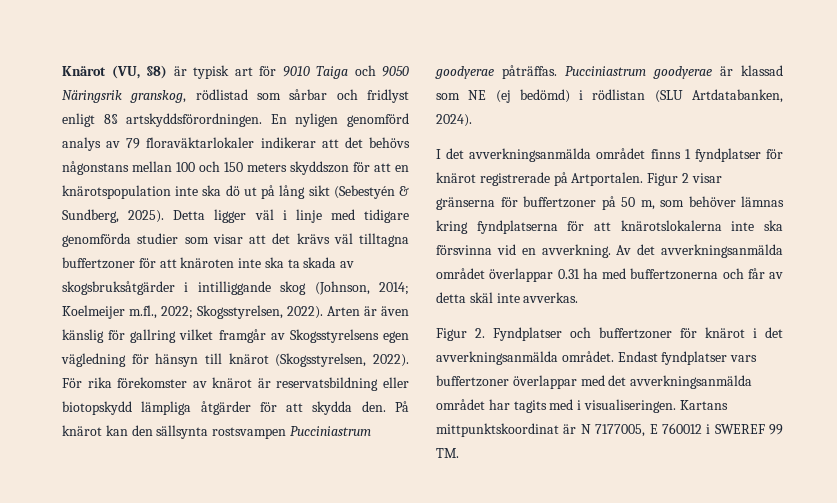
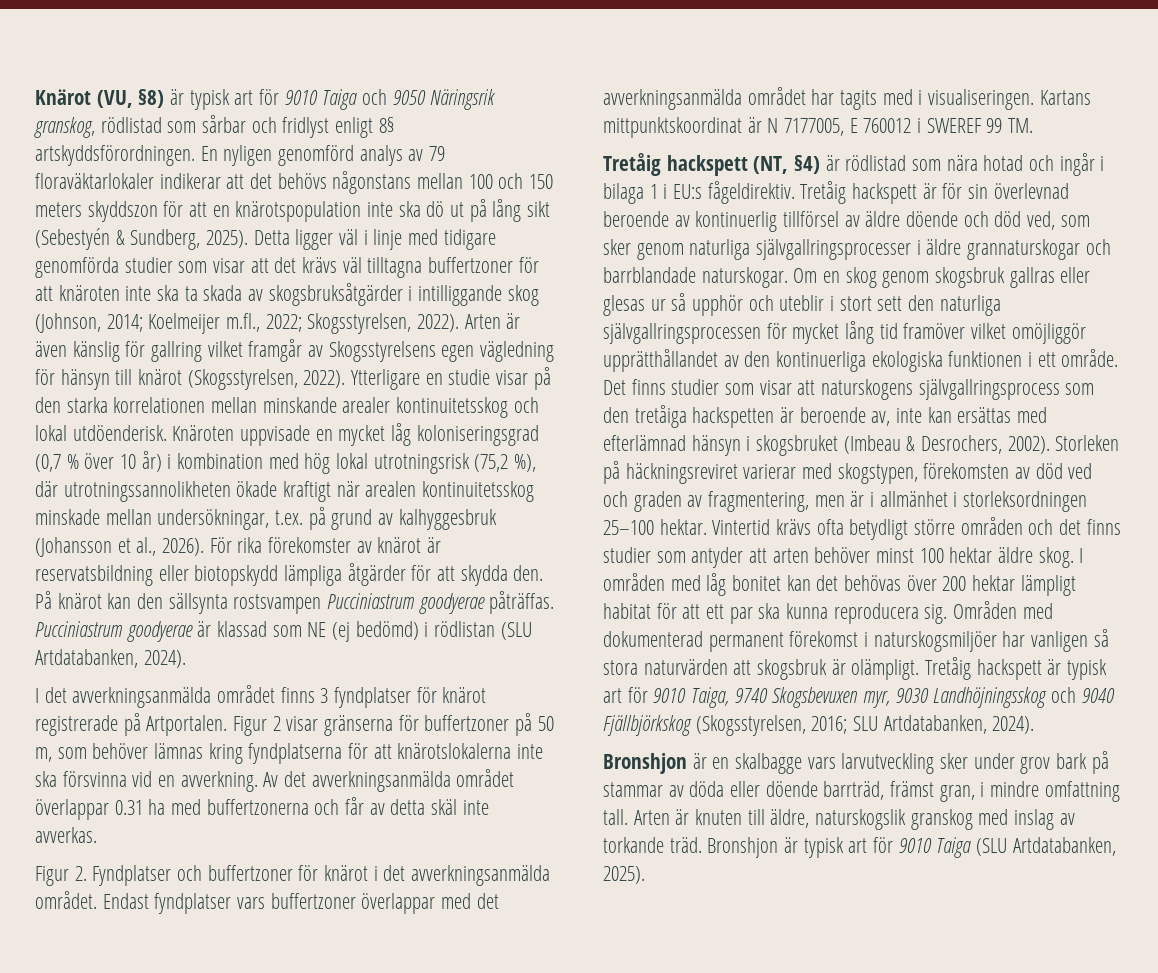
+ Ytterligare en studie visar på den starka korrelationen mellan minskande arealer kontinuitetsskog och lokal utdöenderisk. Knäroten uppvisade en mycket låg koloniseringsgrad (0,7 % över 10 år) i kombination med hög lokal utrotningsrisk (75,2 %), där utrotningssannolikheten ökade kraftigt när arealen kontinuitetsskog minskade mellan undersökningar, t.ex. på grund av kalhyggesbruk (Johansson et al., 2026).
- I det avverkningsanmälda området finns 1 fyndplatser för knärot registrerade på Artportalen.
+ I det avverkningsanmälda området finns 3 fyndplatser för knärot registrerade på Artportalen.
+ Tretåig hackspett (NT, §4) är rödlistad som nära hotad och ingår i bilaga 1 i EU:s fågeldirektiv. Tretåig hackspett är för sin överlevnad beroende av kontinuerlig tillförsel av äldre döende och död ved, som sker genom naturliga självgallringsprocesser i äldre grannaturskogar och barrblandade naturskogar. Om en skog genom skogsbruk gallras eller glesas ur så upphör och uteblir i stort sett den naturliga självgallringsprocessen för mycket lång tid framöver vilket omöjliggör upprätthållandet av den kontinuerliga ekologiska funktionen i ett område. Det finns studier som visar att naturskogens självgallringsprocess som den tretåiga hackspetten är beroende av, inte kan ersättas med efterlämnad hänsyn i skogsbruket (Imbeau & Desrochers, 2002). Storleken på häckningsreviret varierar med skogstypen, förekomsten av död ved och graden av fragmentering, men är i allmänhet i storleksordningen 25–100 hektar. Vintertid krävs ofta betydligt större områden och det finns studier som antyder att arten behöver minst 100 hektar äldre skog. I områden med låg bonitet kan det behövas över 200 hektar lämpligt habitat för att ett par ska kunna reproducera sig. Områden med dokumenterad permanent förekomst i naturskogsmiljöer har vanligen så stora naturvärden att skogsbruk är olämpligt. Tretåig hackspett är typisk art för 9010 Taiga, 9740 Skogsbevuxen myr, 9030 Landhöjningsskog och 9040 Fjällbjörkskog (Skogsstyrelsen, 2016; SLU Artdatabanken, 2024).
+ Bronshjon är en skalbagge vars larvutveckling sker under grov bark på stammar av döda eller döende barrträd, främst gran, i mindre omfattning tall. Arten är knuten till äldre, naturskogslik granskog med inslag av torkande träd. Bronshjon är typisk art för 9010 Taiga (SLU Artdatabanken, 2025).

